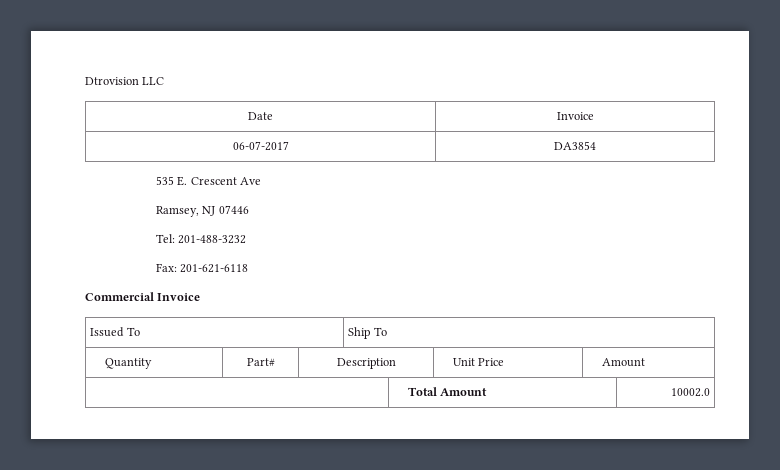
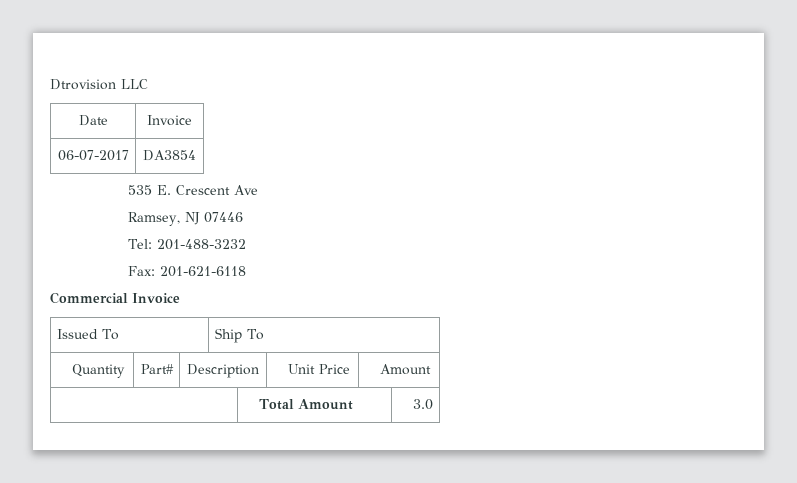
- | Total Amount | 10002.0
+ | Total Amount | 3.0

